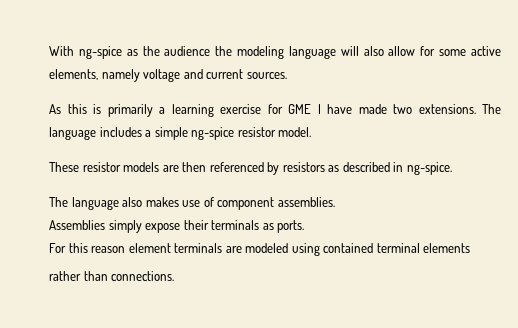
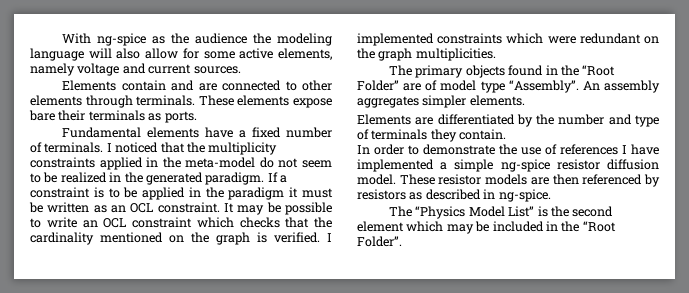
- As this is primarily a learning exercise for GME I have made two extensions. The language includes a simple ng-spice resistor model.
- These resistor models are then referenced by resistors as described in ng-spice.
+ Elements contain and are connected to other elements through terminals. These elements expose bare their terminals as ports.
+ Fundamental elements have a fixed number of terminals. I noticed that the multiplicity constraints applied in the meta-model do not seem to be realized in the generated paradigm. If a constraint is to be applied in the paradigm it must be written as an OCL constraint. It may be possible to write an OCL constraint which checks that the cardinality mentioned on the graph is verified. I implemented constraints which were redundant on the graph multiplicities.
+ The primary objects found in the “Root Folder” are of model type “Assembly”. An assembly aggregates simpler elements.
+ Elements are differentiated by the number and type of terminals they contain.
+ In order to demonstrate the use of references I have implemented a simple ng-spice resistor diffusion model. These resistor models are then referenced by resistors as described in ng-spice.
- The language also makes use of component assemblies.
- Assemblies simply expose their terminals as ports.
- For this reason element terminals are modeled using contained terminal elements
- rather than connections.
+ The “Physics Model List” is the second element which may be included in the “Root Folder”.

